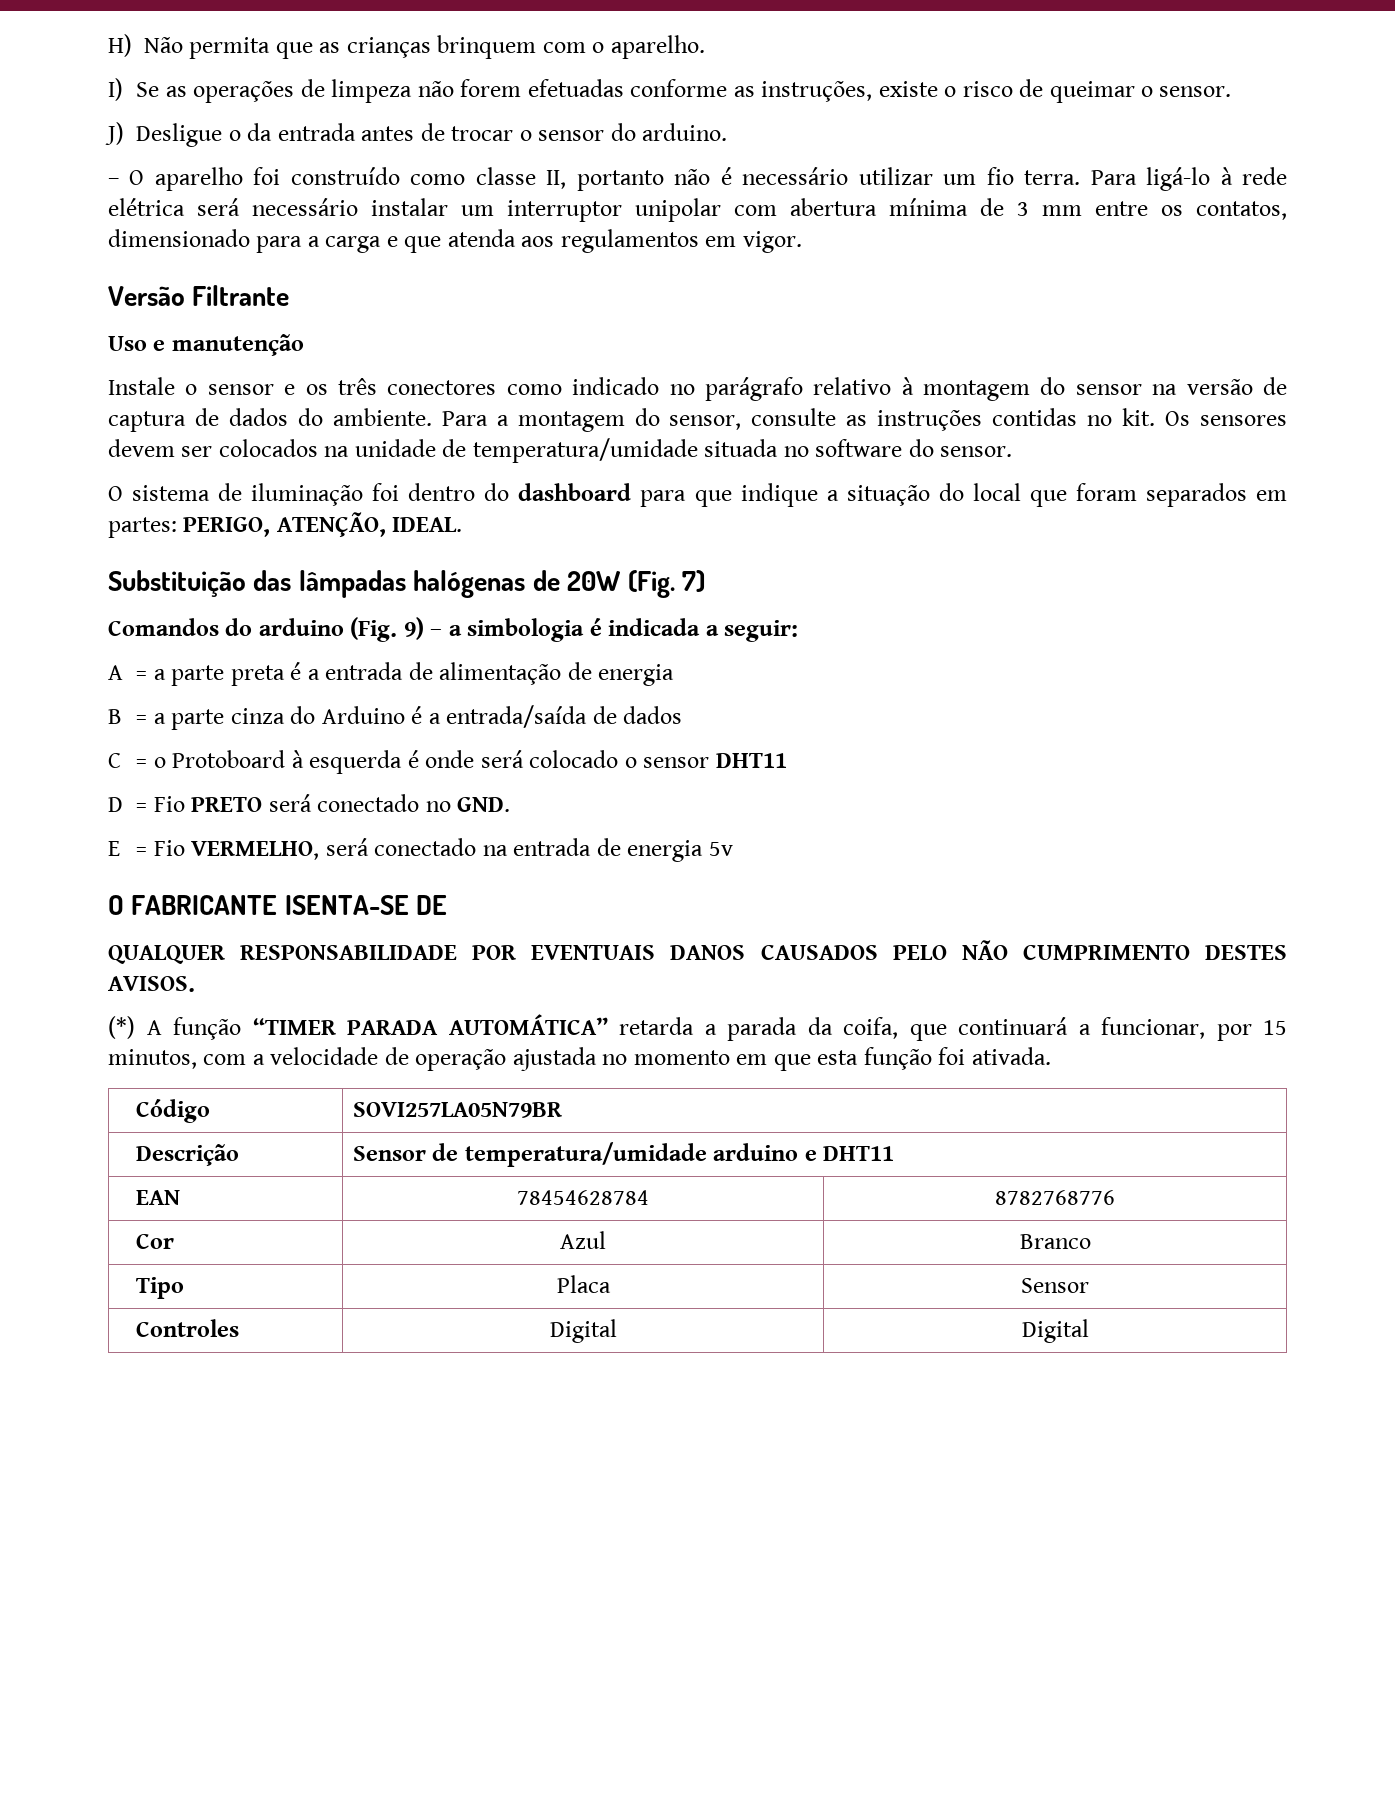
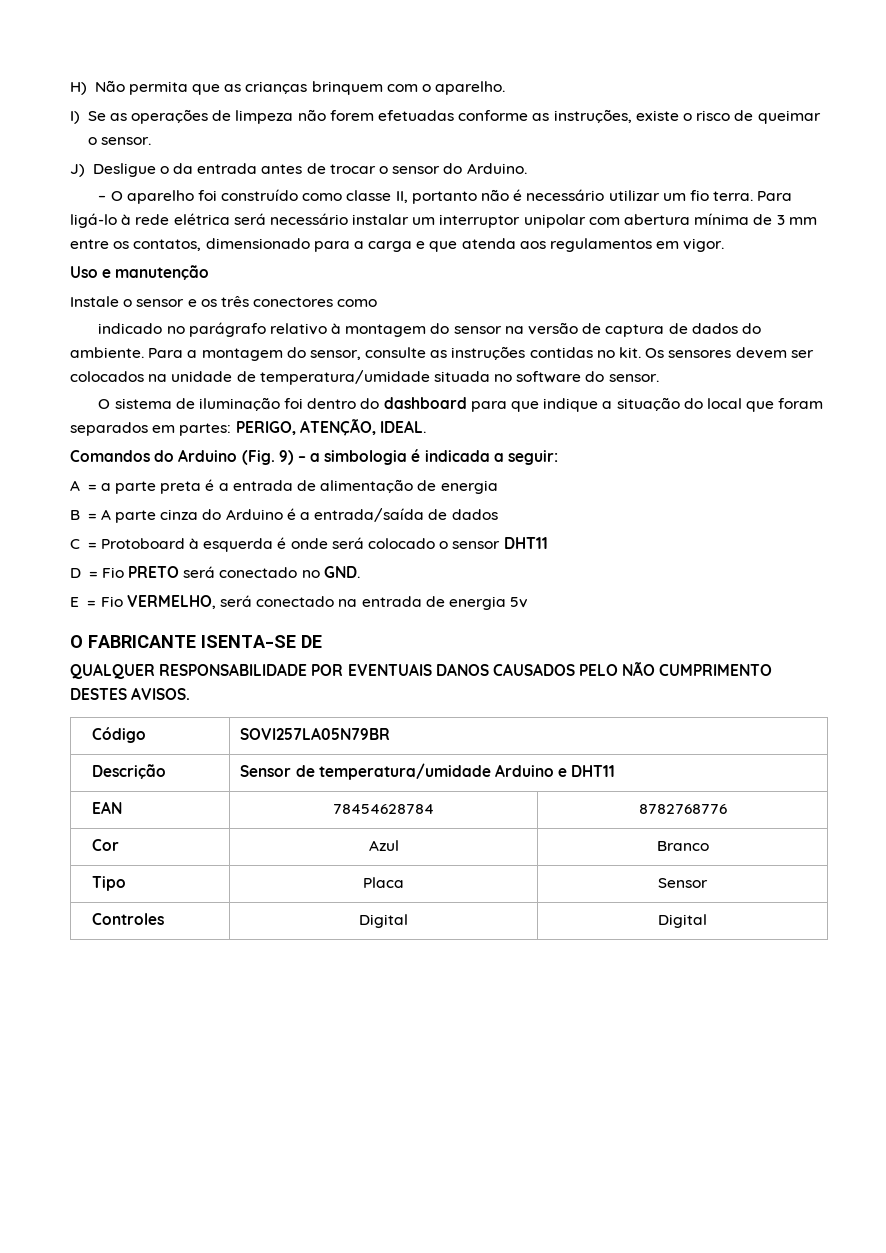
- J) Desligue o da entrada antes de trocar o sensor do arduino.
+ J) Desligue o da entrada antes de trocar o sensor do Arduino.
- Versão Filtrante
- Instale o sensor e os três conectores como indicado no parágrafo relativo à montagem do sensor na versão de captura de dados do ambiente.
+ Instale o sensor e os três conectores como
+ indicado no parágrafo relativo à montagem do sensor na versão de captura de dados do ambiente.
- Substituição das lâmpadas halógenas de 20W (Fig. 7)
- Comandos do arduino (Fig. 9) – a simbologia é indicada a seguir:
+ Comandos do Arduino (Fig. 9) – a simbologia é indicada a seguir:
- B = a parte cinza do Arduino é a entrada/saída de dados
+ B = A parte cinza do Arduino é a entrada/saída de dados
- C = o Protoboard à esquerda é onde será colocado o sensor DHT11
+ C = Protoboard à esquerda é onde será colocado o sensor DHT11
- (*) A função “TIMER PARADA AUTOMÁTICA” retarda a parada da coifa, que continuará a funcionar, por 15 minutos, com a velocidade de operação ajustada no momento em que esta função foi ativada.
- Descrição | Sensor de temperatura/umidade arduino e DHT11
+ Descrição | Sensor de temperatura/umidade Arduino e DHT11

